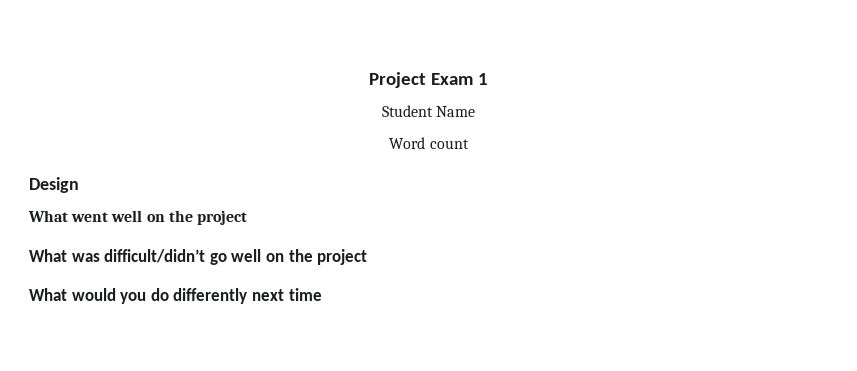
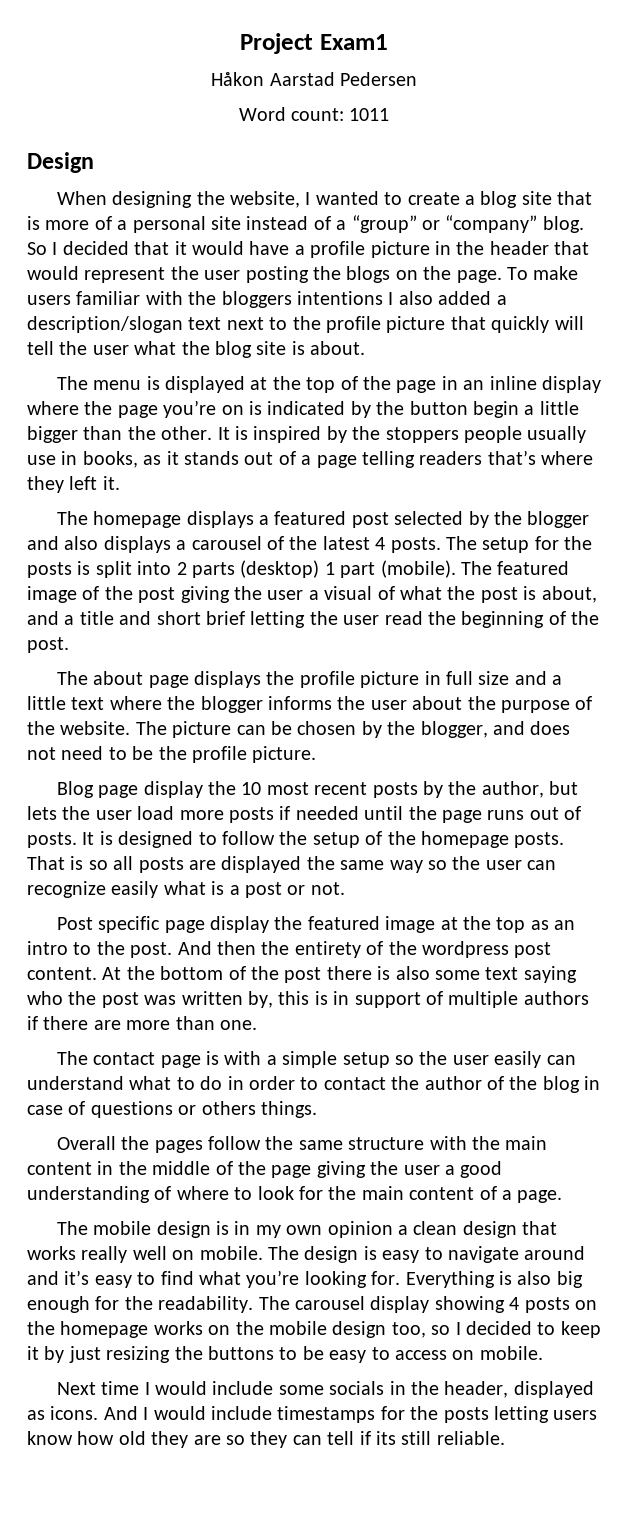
- Project Exam 1
- Student Name
+ Project Exam1
+ Håkon Aarstad Pedersen
- Word count
+ Word count: 1011
- What went well on the project
- What was difficult/didn’t go well on the project
- What would you do differently next time
+ When designing the website, I wanted to create a blog site that is more of a personal site instead of a “group” or “company” blog. So I decided that it would have a profile picture in the header that would represent the user posting the blogs on the page. To make users familiar with the bloggers intentions I also added a description/slogan text next to the profile picture that quickly will tell the user what the blog site is about.
+ The menu is displayed at the top of the page in an inline display where the page you’re on is indicated by the button begin a little bigger than the other. It is inspired by the stoppers people usually use in books, as it stands out of a page telling readers that’s where they left it.
+ The homepage displays a featured post selected by the blogger and also displays a carousel of the latest 4 posts. The setup for the posts is split into 2 parts (desktop) 1 part (mobile). The featured image of the post giving the user a visual of what the post is about, and a title and short brief letting the user read the beginning of the post.
+ The about page displays the profile picture in full size and a little text where the blogger informs the user about the purpose of the website. The picture can be chosen by the blogger, and does not need to be the profile picture.
+ Blog page display the 10 most recent posts by the author, but lets the user load more posts if needed until the page runs out of posts. It is designed to follow the setup of the homepage posts. That is so all posts are displayed the same way so the user can recognize easily what is a post or not.
+ Post specific page display the featured image at the top as an intro to the post. And then the entirety of the wordpress post content. At the bottom of the post there is also some text saying who the post was written by, this is in support of multiple authors if there are more than one.
+ The contact page is with a simple setup so the user easily can understand what to do in order to contact the author of the blog in case of questions or others things.
+ Overall the pages follow the same structure with the main content in the middle of the page giving the user a good understanding of where to look for the main content of a page.
+ The mobile design is in my own opinion a clean design that works really well on mobile. The design is easy to navigate around and it’s easy to find what you’re looking for. Everything is also big enough for the readability. The carousel display showing 4 posts on the homepage works on the mobile design too, so I decided to keep it by just resizing the buttons to be easy to access on mobile.
+ Next time I would include some socials in the header, displayed as icons. And I would include timestamps for the posts letting users know how old they are so they can tell if its still reliable.

